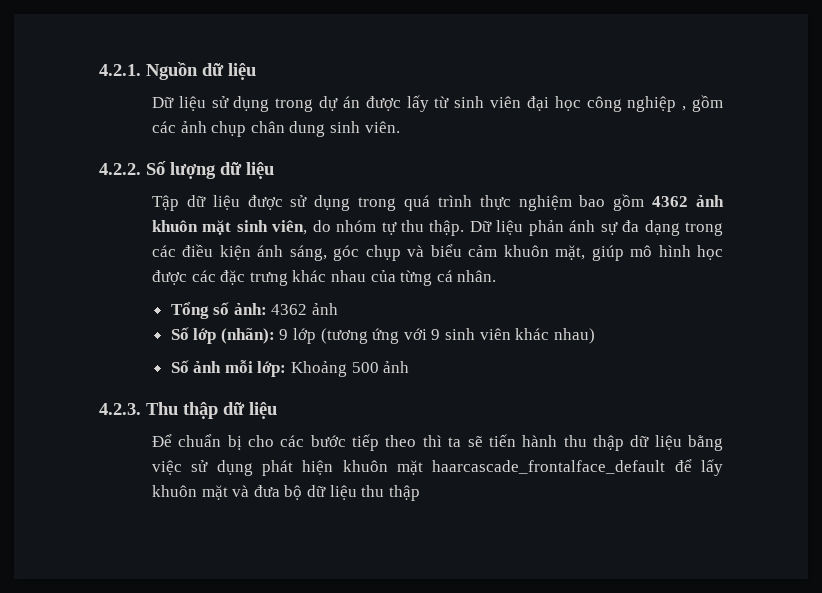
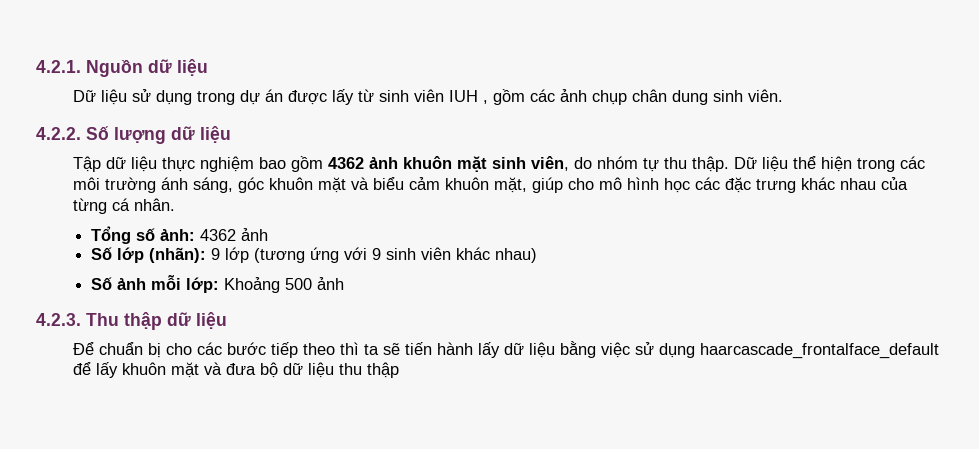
- Dữ liệu sử dụng trong dự án được lấy từ sinh viên đại học công nghiệp , gồm các ảnh chụp chân dung sinh viên.
+ Dữ liệu sử dụng trong dự án được lấy từ sinh viên IUH , gồm các ảnh chụp chân dung sinh viên.
- Tập dữ liệu được sử dụng trong quá trình thực nghiệm bao gồm 4362 ảnh khuôn mặt sinh viên, do nhóm tự thu thập.
+ Tập dữ liệu thực nghiệm bao gồm 4362 ảnh khuôn mặt sinh viên, do nhóm tự thu thập.
- Dữ liệu phản ánh sự đa dạng trong các điều kiện ánh sáng, góc chụp và biểu cảm khuôn mặt, giúp mô hình học được các đặc trưng khác nhau của từng cá nhân.
+ Dữ liệu thể hiện trong các môi trường ánh sáng, góc khuôn mặt và biểu cảm khuôn mặt, giúp cho mô hình học các đặc trưng khác nhau của từng cá nhân.
- Để chuẩn bị cho các bước tiếp theo thì ta sẽ tiến hành thu thập dữ liệu bằng việc sử dụng phát hiện khuôn mặt haarcascade_frontalface_default để lấy khuôn mặt và đưa bộ dữ liệu thu thập
+ Để chuẩn bị cho các bước tiếp theo thì ta sẽ tiến hành lấy dữ liệu bằng việc sử dụng haarcascade_frontalface_default để lấy khuôn mặt và đưa bộ dữ liệu thu thập

